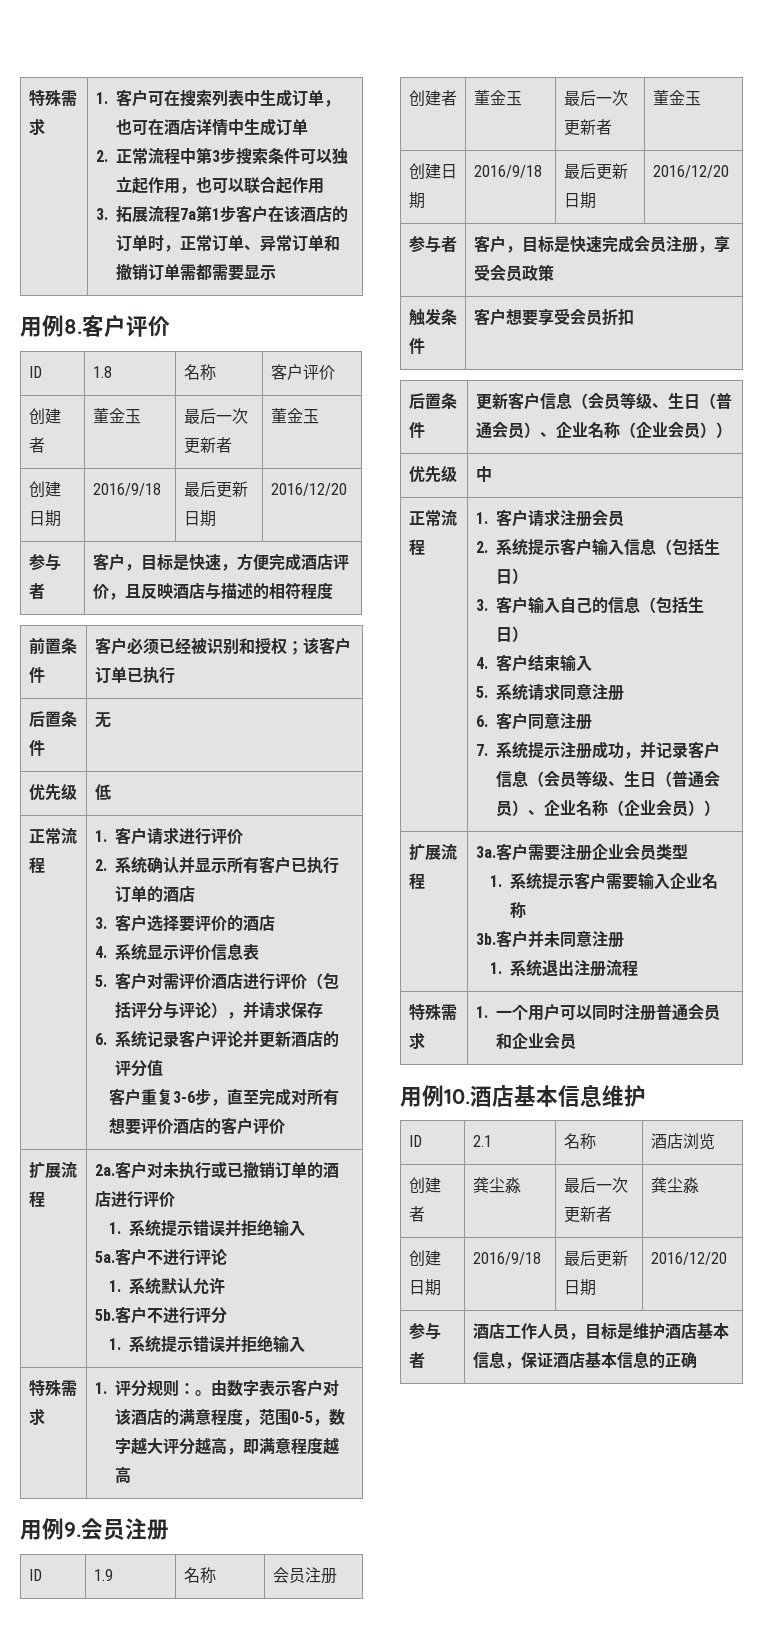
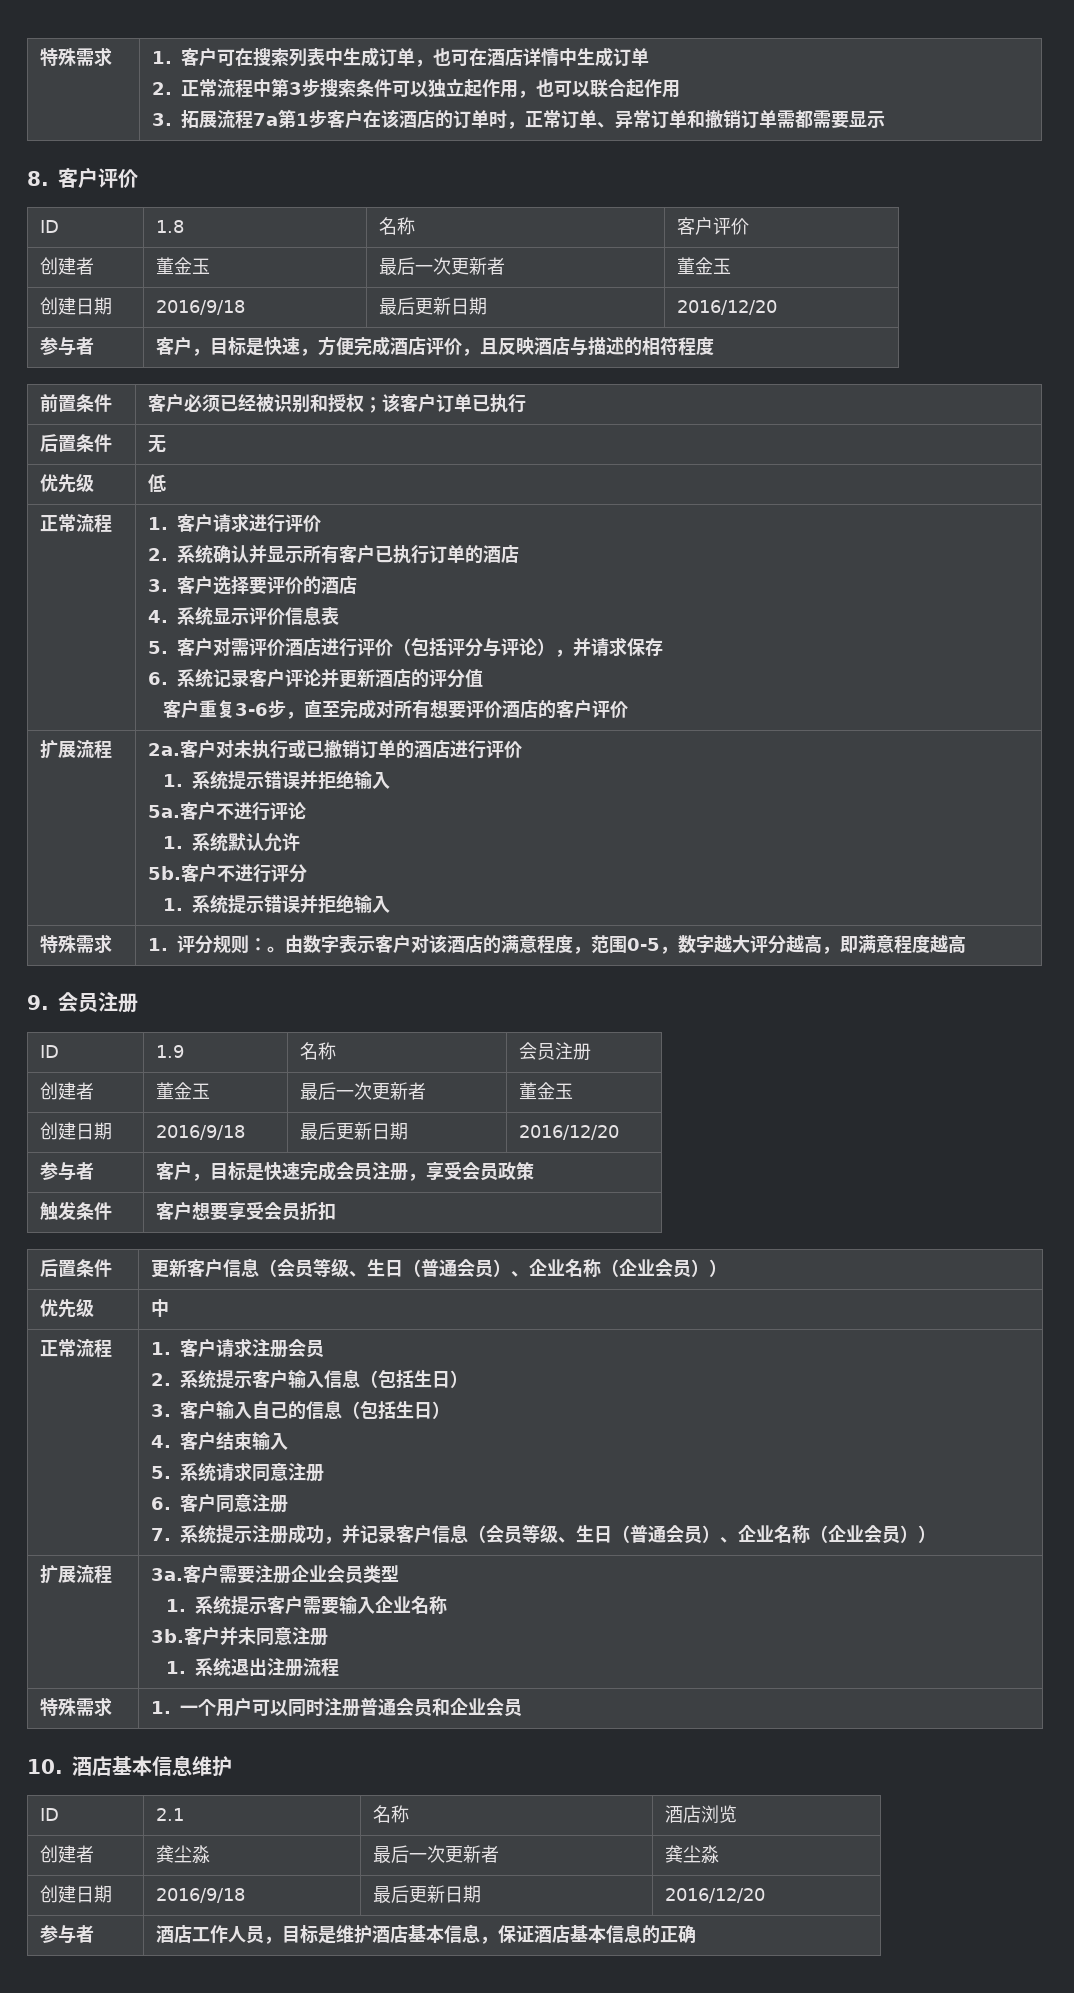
- 用例8.客户评价
+ 8.客户评价
- 用例9.会员注册
+ 9.会员注册
- 用例10.酒店基本信息维护
+ 10.酒店基本信息维护

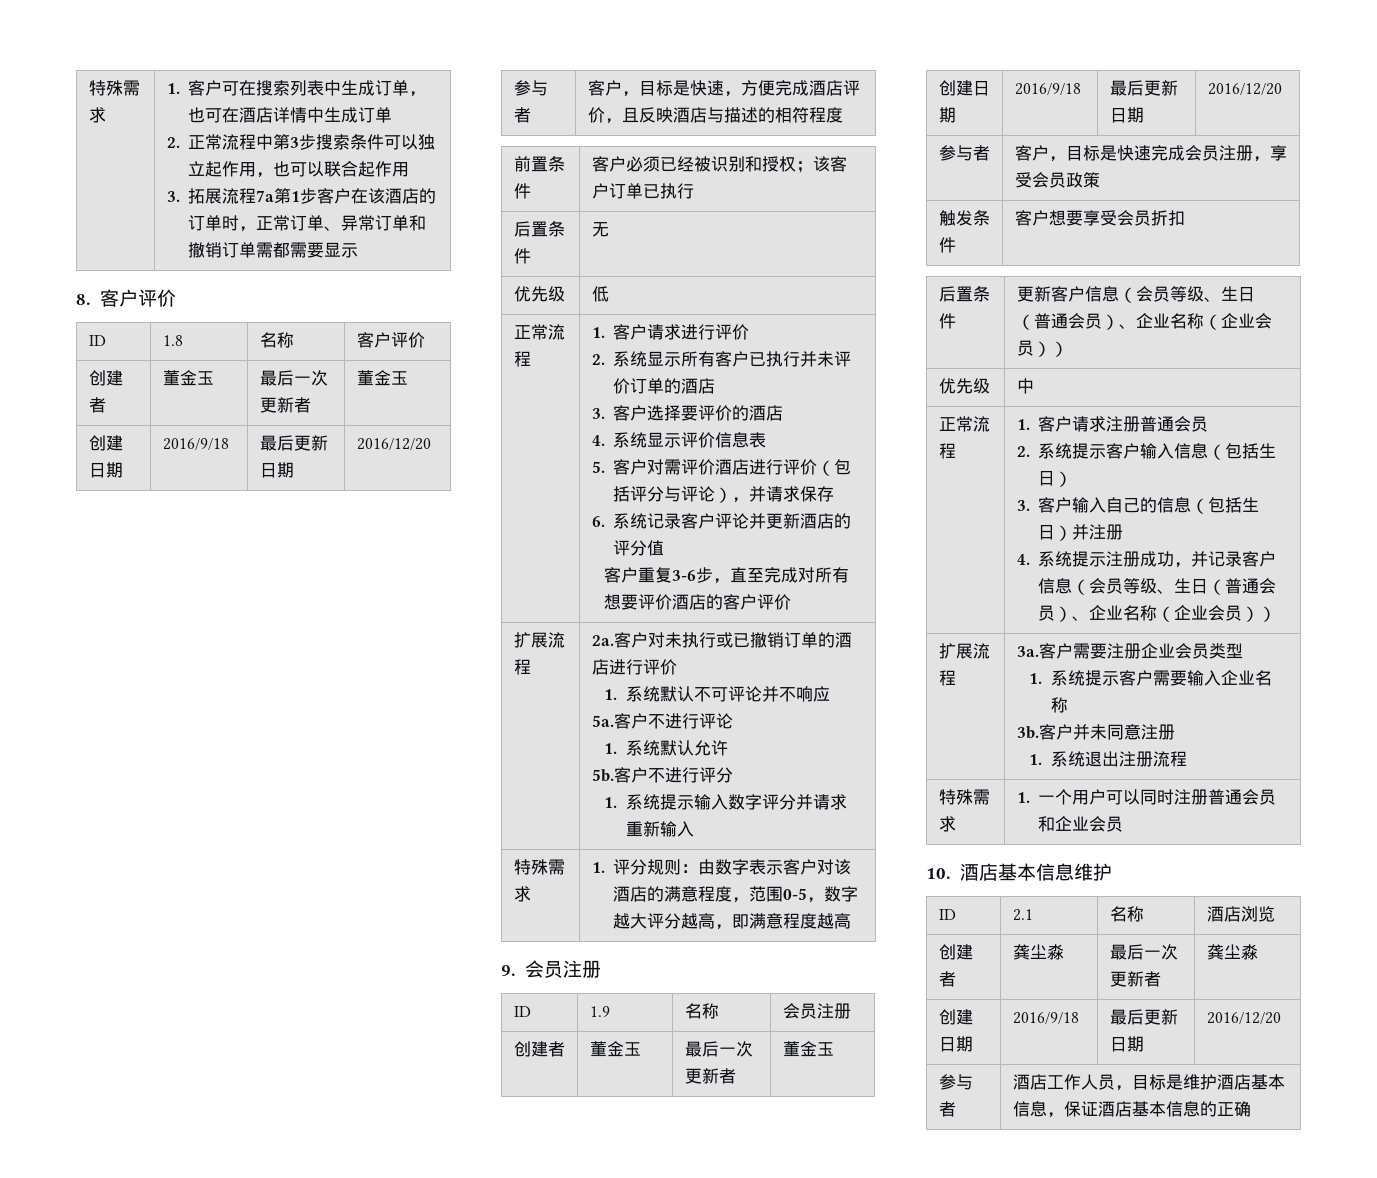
- 2.系统确认并显示所有客户已执行订单的酒店
+ 2.系统显示所有客户已执行并未评价订单的酒店
  客户对未执行或已撤销订单的酒店进行评价
- 1.系统提示错误并拒绝输入
+ 1.系统默认不可评论并不响应
  客户不进行评分
- 1.系统提示错误并拒绝输入
+ 1.系统提示输入数字评分并请求重新输入
- 特殊需求 | 1.评分规则：。由数字表示客户对该酒店的满意程度，范围0-5，数字越大评分越高，即满意程度越高
+ 特殊需求 | 1.评分规则：由数字表示客户对该酒店的满意程度，范围0-5，数字越大评分越高，即满意程度越高
- 1.客户请求注册会员
+ 1.客户请求注册普通会员
- 3.客户输入自己的信息（包括生日）
- 4.客户结束输入
- 5.系统请求同意注册
- 6.客户同意注册
- 7.系统提示注册成功，并记录客户信息（会员等级、生日（普通会员）、企业名称（企业会员））
+ 3.客户输入自己的信息（包括生日）并注册
+ 4.系统提示注册成功，并记录客户信息（会员等级、生日（普通会员）、企业名称（企业会员））

